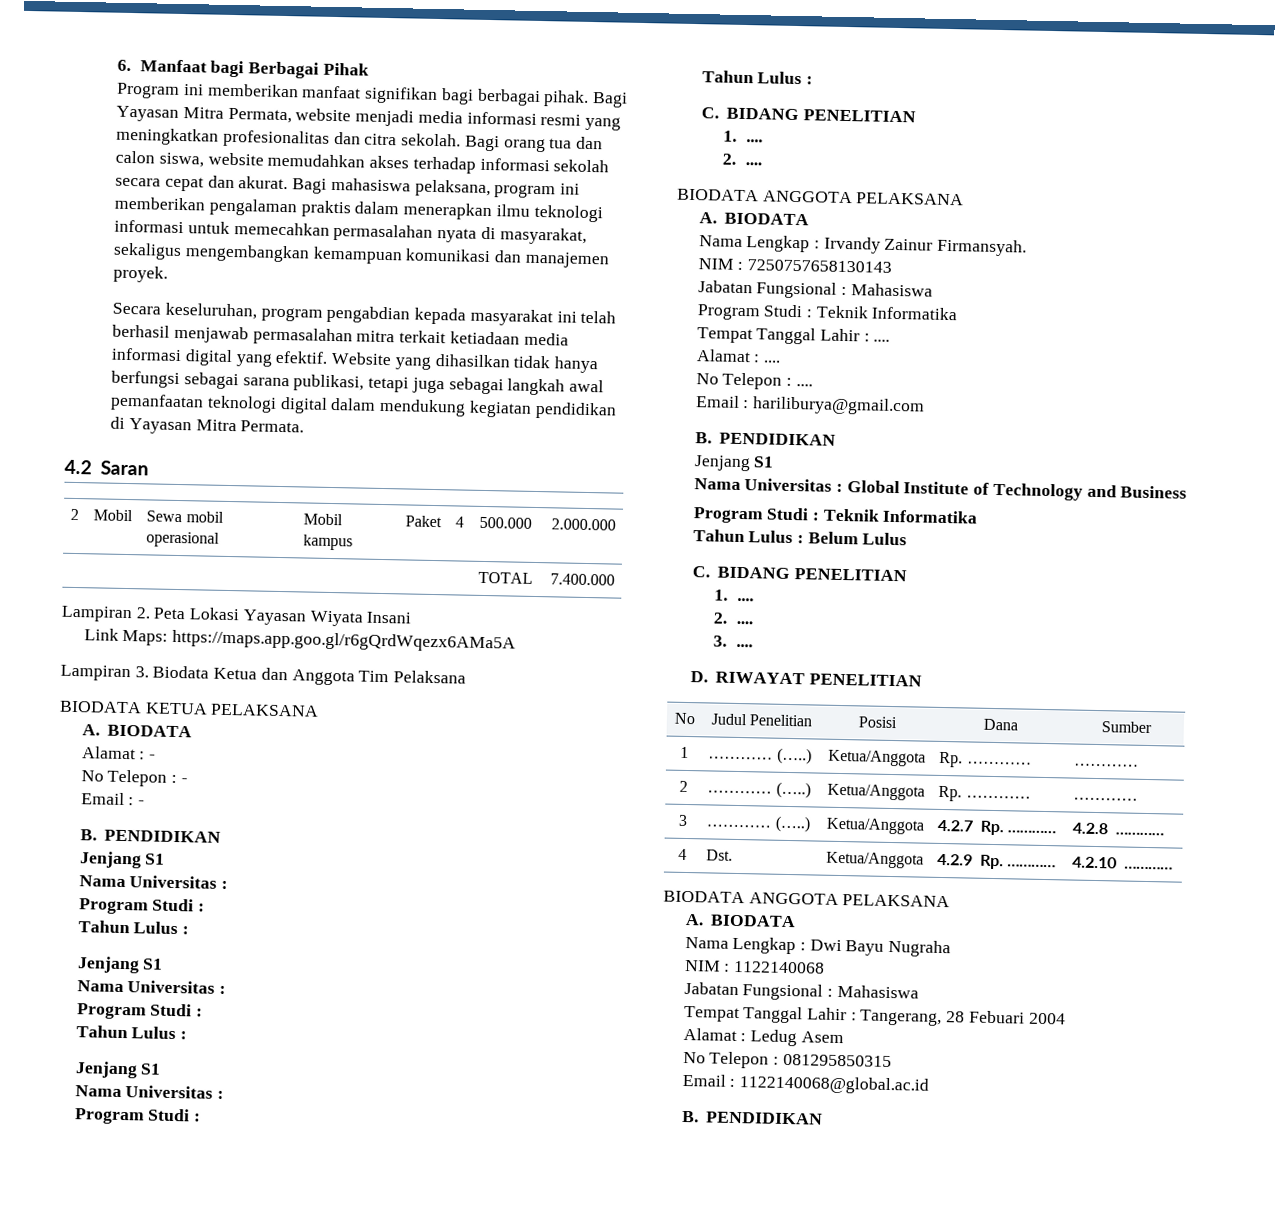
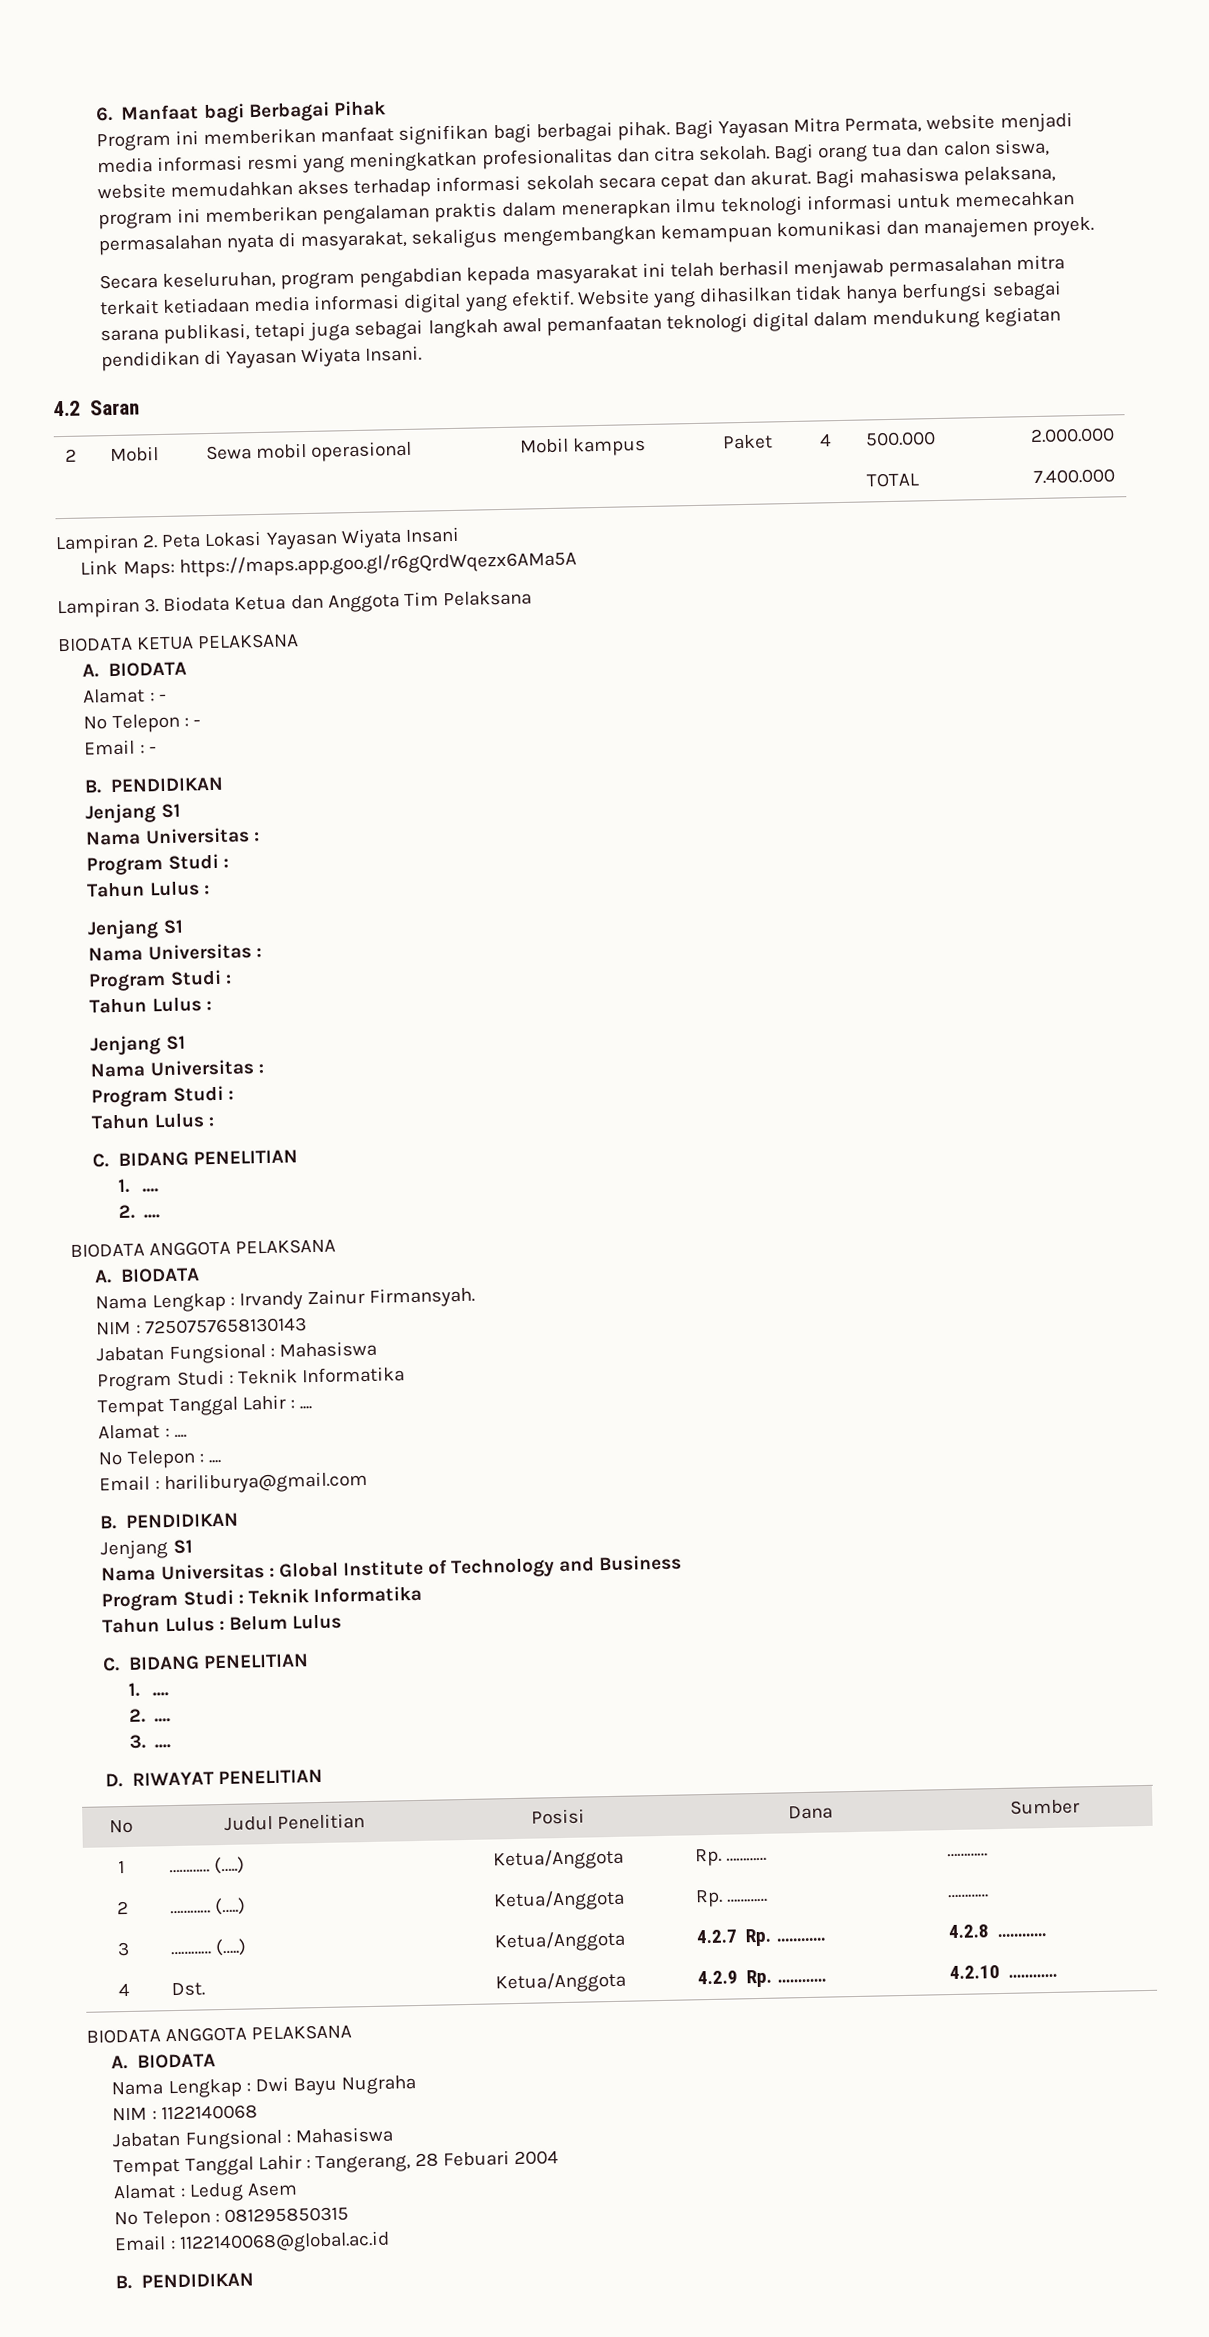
- Website yang dihasilkan tidak hanya berfungsi sebagai sarana publikasi, tetapi juga sebagai langkah awal pemanfaatan teknologi digital dalam mendukung kegiatan pendidikan di Yayasan Mitra Permata.
+ Website yang dihasilkan tidak hanya berfungsi sebagai sarana publikasi, tetapi juga sebagai langkah awal pemanfaatan teknologi digital dalam mendukung kegiatan pendidikan di Yayasan Wiyata Insani.

